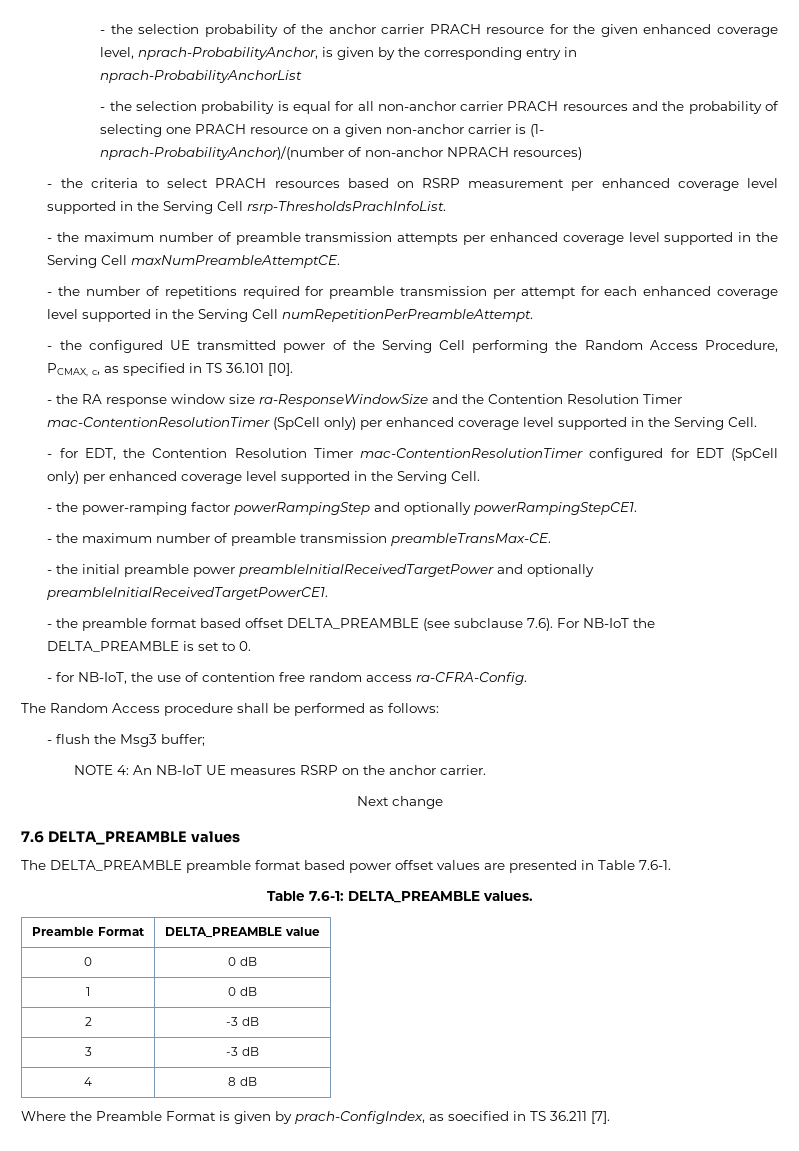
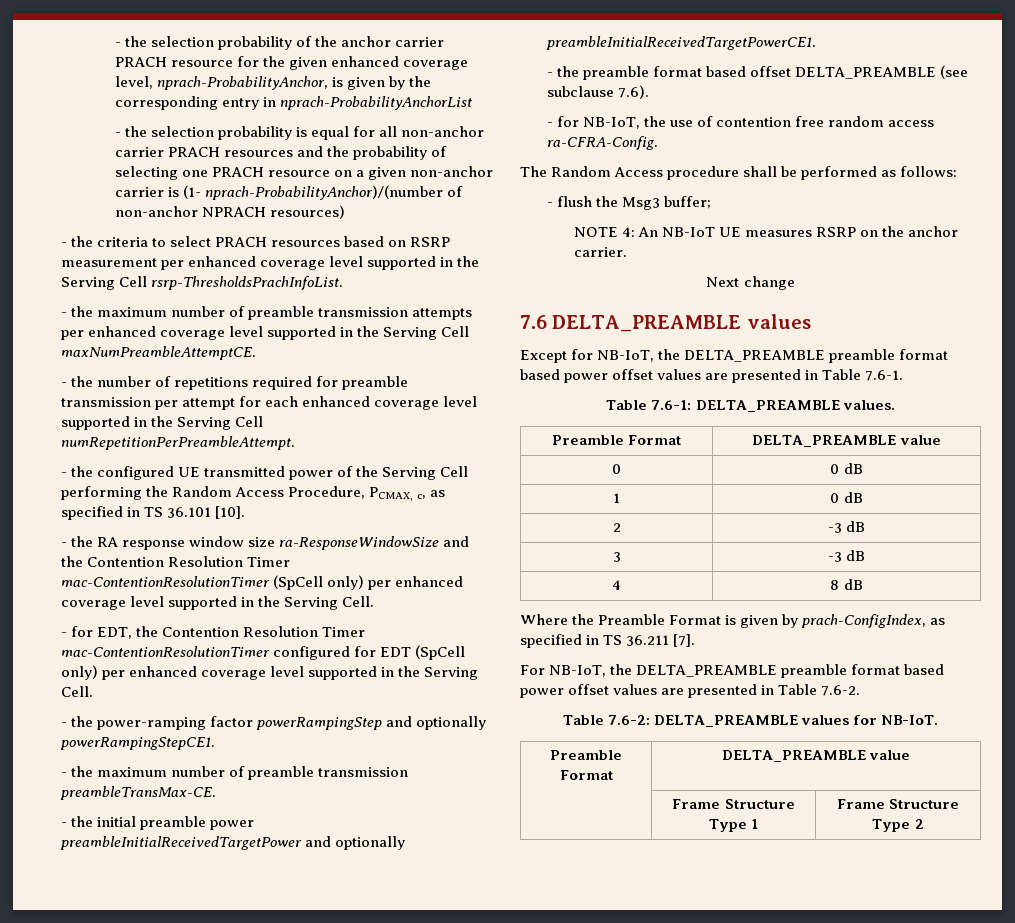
- - the preamble format based offset DELTA_PREAMBLE (see subclause 7.6). For NB-IoT the DELTA_PREAMBLE is set to 0.
+ - the preamble format based offset DELTA_PREAMBLE (see subclause 7.6).
- The DELTA_PREAMBLE preamble format based power offset values are presented in Table 7.6-1.
+ Except for NB-IoT, the DELTA_PREAMBLE preamble format based power offset values are presented in Table 7.6-1.
- Where the Preamble Format is given by prach-ConfigIndex, as soecified in TS 36.211 [7].
+ Where the Preamble Format is given by prach-ConfigIndex, as specified in TS 36.211 [7].
+ For NB-IoT, the DELTA_PREAMBLE preamble format based power offset values are presented in Table 7.6-2.
+ Table 7.6-2: DELTA_PREAMBLE values for NB-IoT.
+ Preamble Format | DELTA_PREAMBLE value
+ | Frame Structure Type 1 | Frame Structure Type 2

